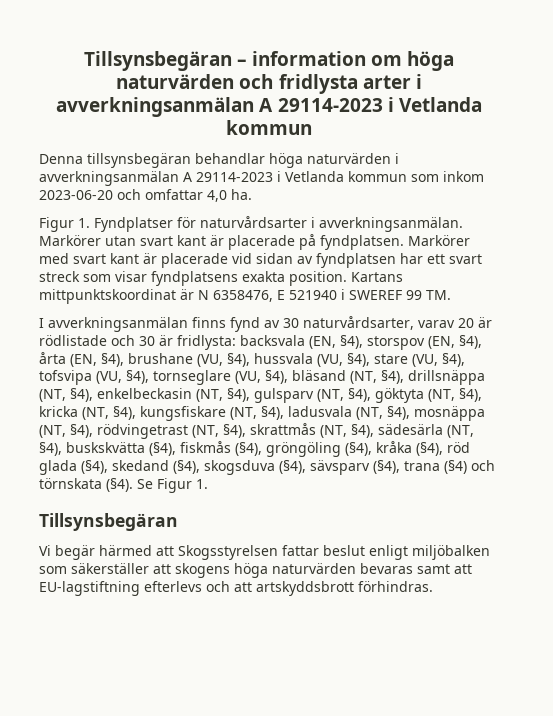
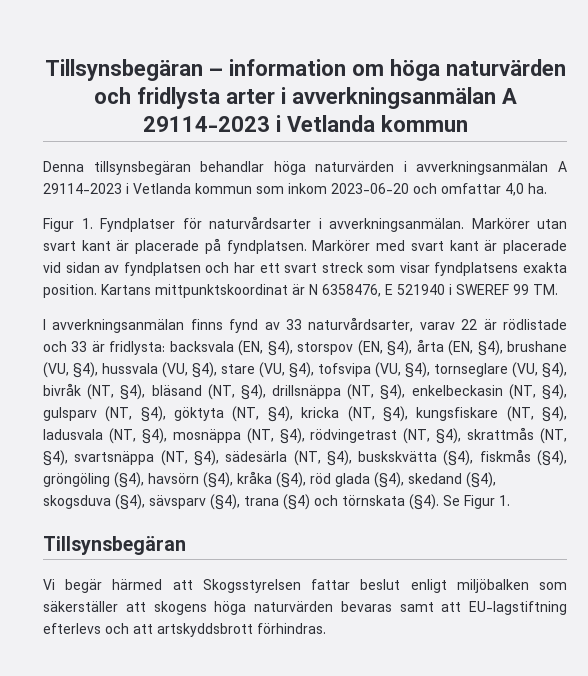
- Markörer med svart kant är placerade vid sidan av fyndplatsen har ett svart streck som visar fyndplatsens exakta position.
+ Markörer med svart kant är placerade vid sidan av fyndplatsen och har ett svart streck som visar fyndplatsens exakta position.
- I avverkningsanmälan finns fynd av 30 naturvårdsarter, varav 20 är rödlistade och 30 är fridlysta:
+ I avverkningsanmälan finns fynd av 33 naturvårdsarter, varav 22 är rödlistade och 33 är fridlysta:
- backsvala (EN, §4), storspov (EN, §4), årta (EN, §4), brushane (VU, §4), hussvala (VU, §4), stare (VU, §4), tofsvipa (VU, §4), tornseglare (VU, §4), bläsand (NT, §4), drillsnäppa (NT, §4), enkelbeckasin (NT, §4), gulsparv (NT, §4), göktyta (NT, §4), kricka (NT, §4), kungsfiskare (NT, §4), ladusvala (NT, §4), mosnäppa (NT, §4), rödvingetrast (NT, §4), skrattmås (NT, §4), sädesärla (NT, §4), buskskvätta (§4), fiskmås (§4), gröngöling (§4), kråka (§4), röd glada (§4), skedand (§4), skogsduva (§4), sävsparv (§4), trana (§4) och törnskata (§4).
+ backsvala (EN, §4), storspov (EN, §4), årta (EN, §4), brushane (VU, §4), hussvala (VU, §4), stare (VU, §4), tofsvipa (VU, §4), tornseglare (VU, §4), bivråk (NT, §4), bläsand (NT, §4), drillsnäppa (NT, §4), enkelbeckasin (NT, §4), gulsparv (NT, §4), göktyta (NT, §4), kricka (NT, §4), kungsfiskare (NT, §4), ladusvala (NT, §4), mosnäppa (NT, §4), rödvingetrast (NT, §4), skrattmås (NT, §4), svartsnäppa (NT, §4), sädesärla (NT, §4), buskskvätta (§4), fiskmås (§4), gröngöling (§4), havsörn (§4), kråka (§4), röd glada (§4), skedand (§4), skogsduva (§4), sävsparv (§4), trana (§4) och törnskata (§4).

